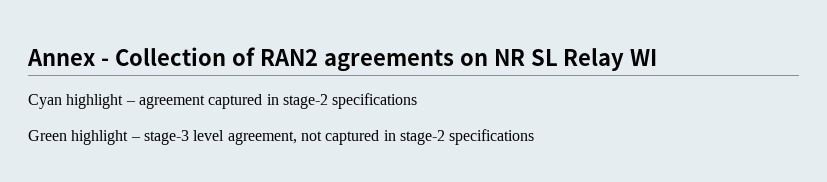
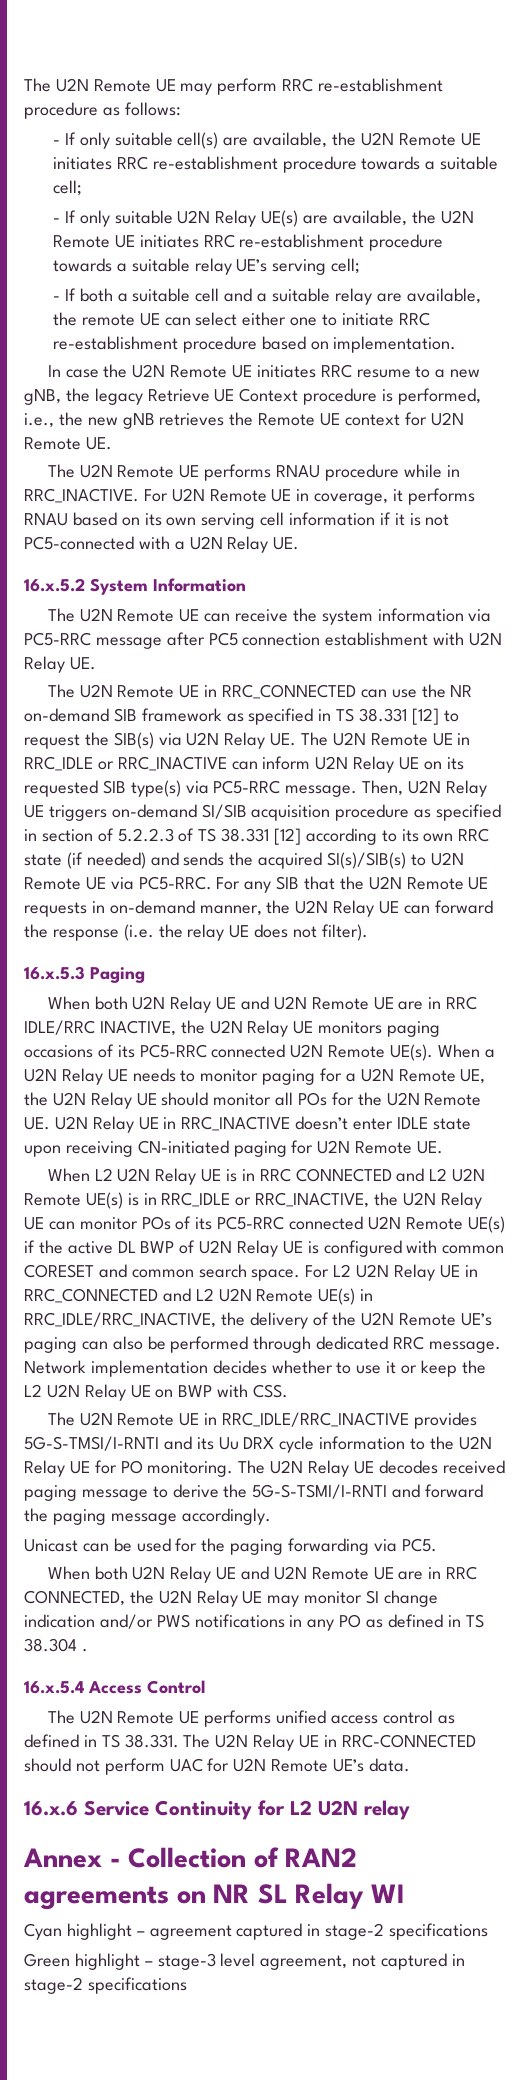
+ The U2N Remote UE may perform RRC re-establishment procedure as follows:
+ - If only suitable cell(s) are available, the U2N Remote UE initiates RRC re-establishment procedure towards a suitable cell;
+ - If only suitable U2N Relay UE(s) are available, the U2N Remote UE initiates RRC re-establishment procedure towards a suitable relay UE’s serving cell;
+ - If both a suitable cell and a suitable relay are available, the remote UE can select either one to initiate RRC re-establishment procedure based on implementation.
+ In case the U2N Remote UE initiates RRC resume to a new gNB, the legacy Retrieve UE Context procedure is performed, i.e., the new gNB retrieves the Remote UE context for U2N Remote UE.
+ The U2N Remote UE performs RNAU procedure while in RRC_INACTIVE. For U2N Remote UE in coverage, it performs RNAU based on its own serving cell information if it is not PC5-connected with a U2N Relay UE.
+ 16.x.5.2 System Information
+ The U2N Remote UE can receive the system information via PC5-RRC message after PC5 connection establishment with U2N Relay UE.
+ The U2N Remote UE in RRC_CONNECTED can use the NR on-demand SIB framework as specified in TS 38.331 [12] to request the SIB(s) via U2N Relay UE. The U2N Remote UE in RRC_IDLE or RRC_INACTIVE can inform U2N Relay UE on its requested SIB type(s) via PC5-RRC message. Then, U2N Relay UE triggers on-demand SI/SIB acquisition procedure as specified in section of 5.2.2.3 of TS 38.331 [12] according to its own RRC state (if needed) and sends the acquired SI(s)/SIB(s) to U2N Remote UE via PC5-RRC. For any SIB that the U2N Remote UE requests in on-demand manner, the U2N Relay UE can forward the response (i.e. the relay UE does not filter).
+ 16.x.5.3 Paging
+ When both U2N Relay UE and U2N Remote UE are in RRC IDLE/RRC INACTIVE, the U2N Relay UE monitors paging occasions of its PC5-RRC connected U2N Remote UE(s). When a U2N Relay UE needs to monitor paging for a U2N Remote UE, the U2N Relay UE should monitor all POs for the U2N Remote UE. U2N Relay UE in RRC_INACTIVE doesn’t enter IDLE state upon receiving CN-initiated paging for U2N Remote UE.
+ When L2 U2N Relay UE is in RRC CONNECTED and L2 U2N Remote UE(s) is in RRC_IDLE or RRC_INACTIVE, the U2N Relay UE can monitor POs of its PC5-RRC connected U2N Remote UE(s) if the active DL BWP of U2N Relay UE is configured with common CORESET and common search space. For L2 U2N Relay UE in RRC_CONNECTED and L2 U2N Remote UE(s) in RRC_IDLE/RRC_INACTIVE, the delivery of the U2N Remote UE’s paging can also be performed through dedicated RRC message. Network implementation decides whether to use it or keep the L2 U2N Relay UE on BWP with CSS.
+ The U2N Remote UE in RRC_IDLE/RRC_INACTIVE provides 5G-S-TMSI/I-RNTI and its Uu DRX cycle information to the U2N Relay UE for PO monitoring. The U2N Relay UE decodes received paging message to derive the 5G-S-TSMI/I-RNTI and forward the paging message accordingly.
+ Unicast can be used for the paging forwarding via PC5.
+ When both U2N Relay UE and U2N Remote UE are in RRC CONNECTED, the U2N Relay UE may monitor SI change indication and/or PWS notifications in any PO as defined in TS 38.304 .
+ 16.x.5.4 Access Control
+ The U2N Remote UE performs unified access control as defined in TS 38.331. The U2N Relay UE in RRC-CONNECTED should not perform UAC for U2N Remote UE’s data.
+ 16.x.6 Service Continuity for L2 U2N relay

